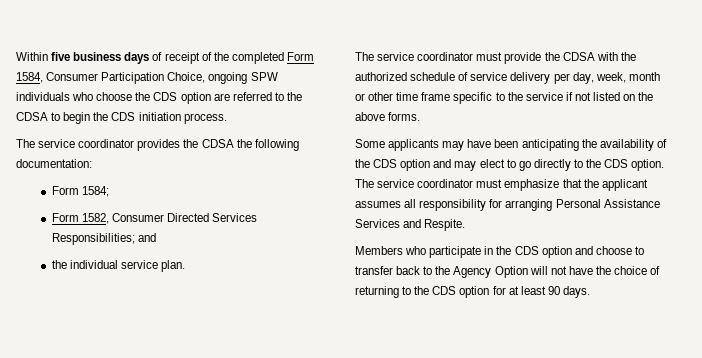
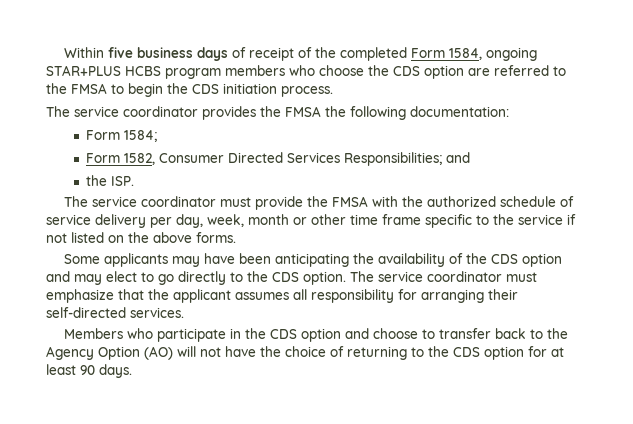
- Within five business days of receipt of the completed Form 1584, Consumer Participation Choice, ongoing SPW individuals who choose the CDS option are referred to the CDSA to begin the CDS initiation process.
+ Within five business days of receipt of the completed Form 1584, ongoing STAR+PLUS HCBS program members who choose the CDS option are referred to the FMSA to begin the CDS initiation process.
- The service coordinator provides the CDSA the following documentation:
+ The service coordinator provides the FMSA the following documentation:
- the individual service plan.
+ the ISP.
- The service coordinator must provide the CDSA with the authorized schedule of service delivery per day, week, month or other time frame specific to the service if not listed on the above forms.
+ The service coordinator must provide the FMSA with the authorized schedule of service delivery per day, week, month or other time frame specific to the service if not listed on the above forms.
- The service coordinator must emphasize that the applicant assumes all responsibility for arranging Personal Assistance Services and Respite.
+ The service coordinator must emphasize that the applicant assumes all responsibility for arranging their self-directed services.
- Members who participate in the CDS option and choose to transfer back to the Agency Option will not have the choice of returning to the CDS option for at least 90 days.
+ Members who participate in the CDS option and choose to transfer back to the Agency Option (AO) will not have the choice of returning to the CDS option for at least 90 days.

